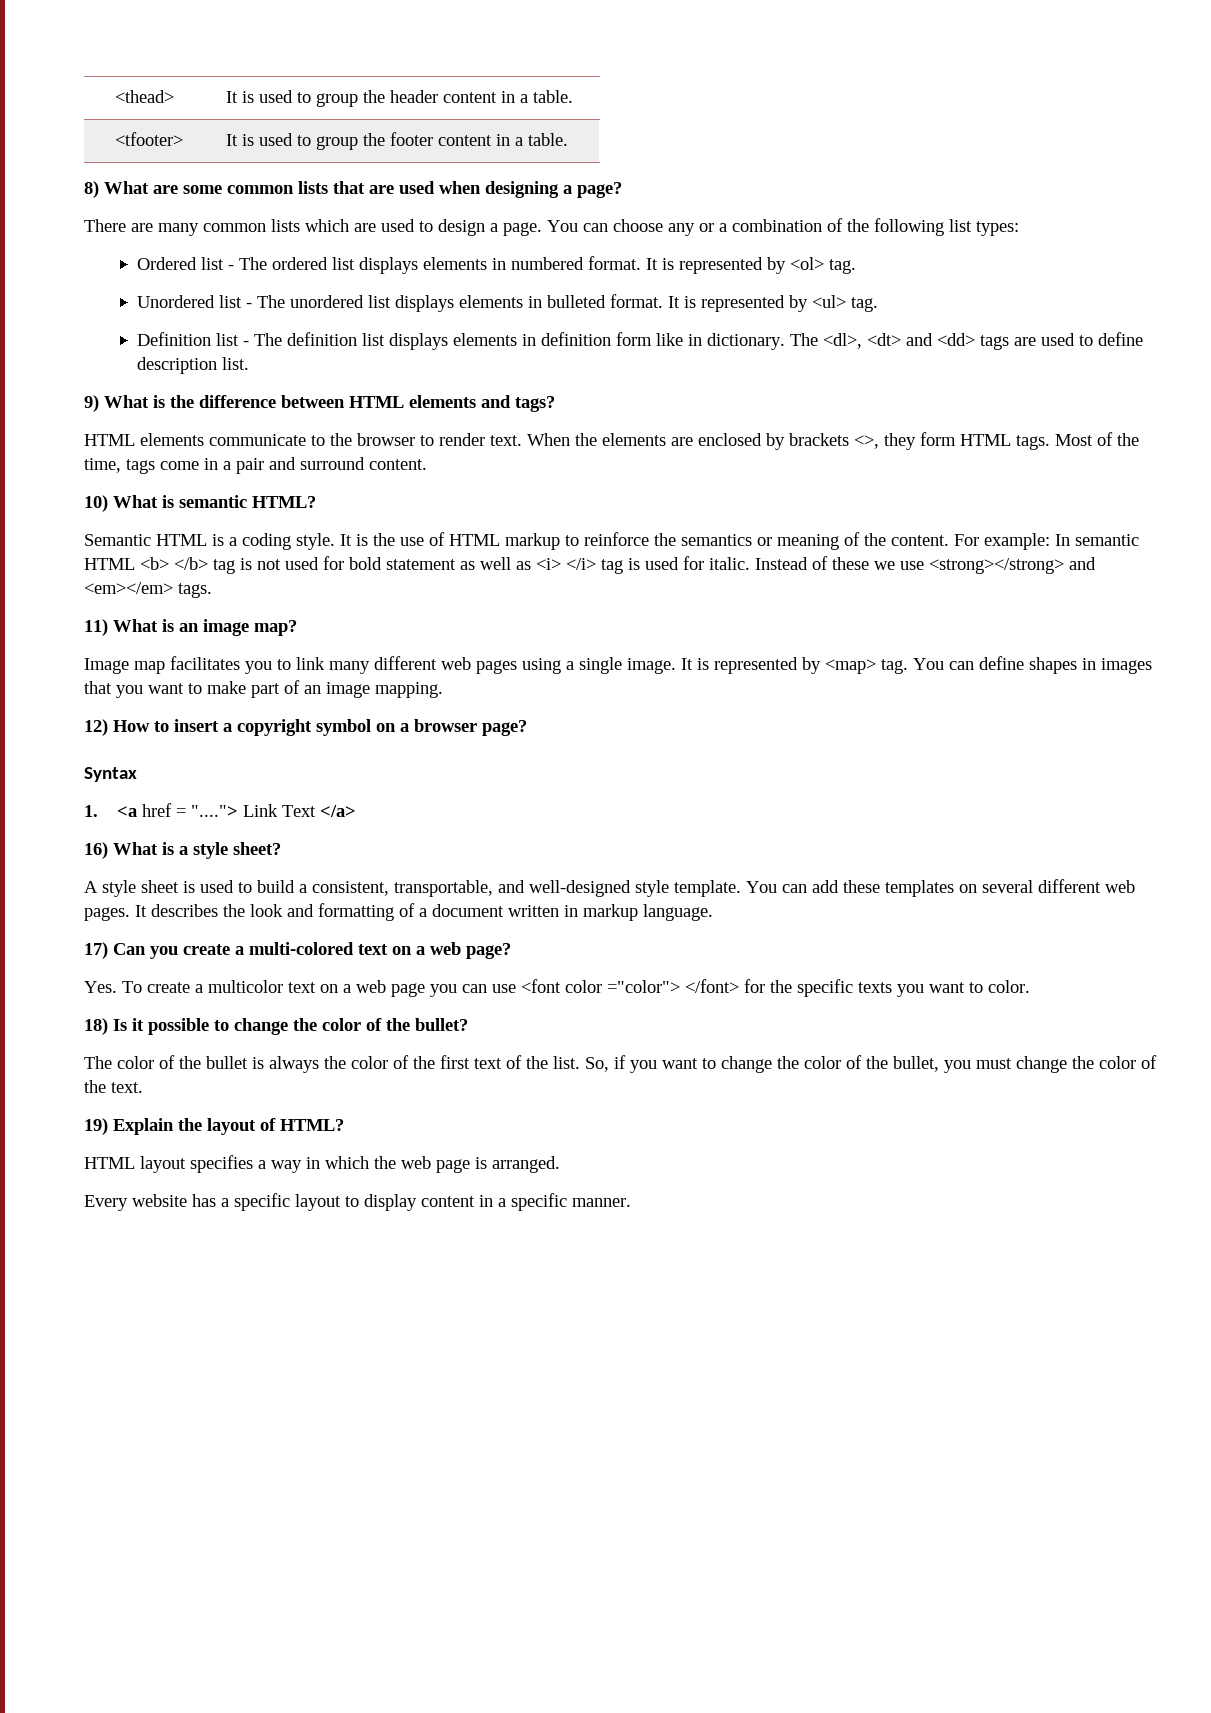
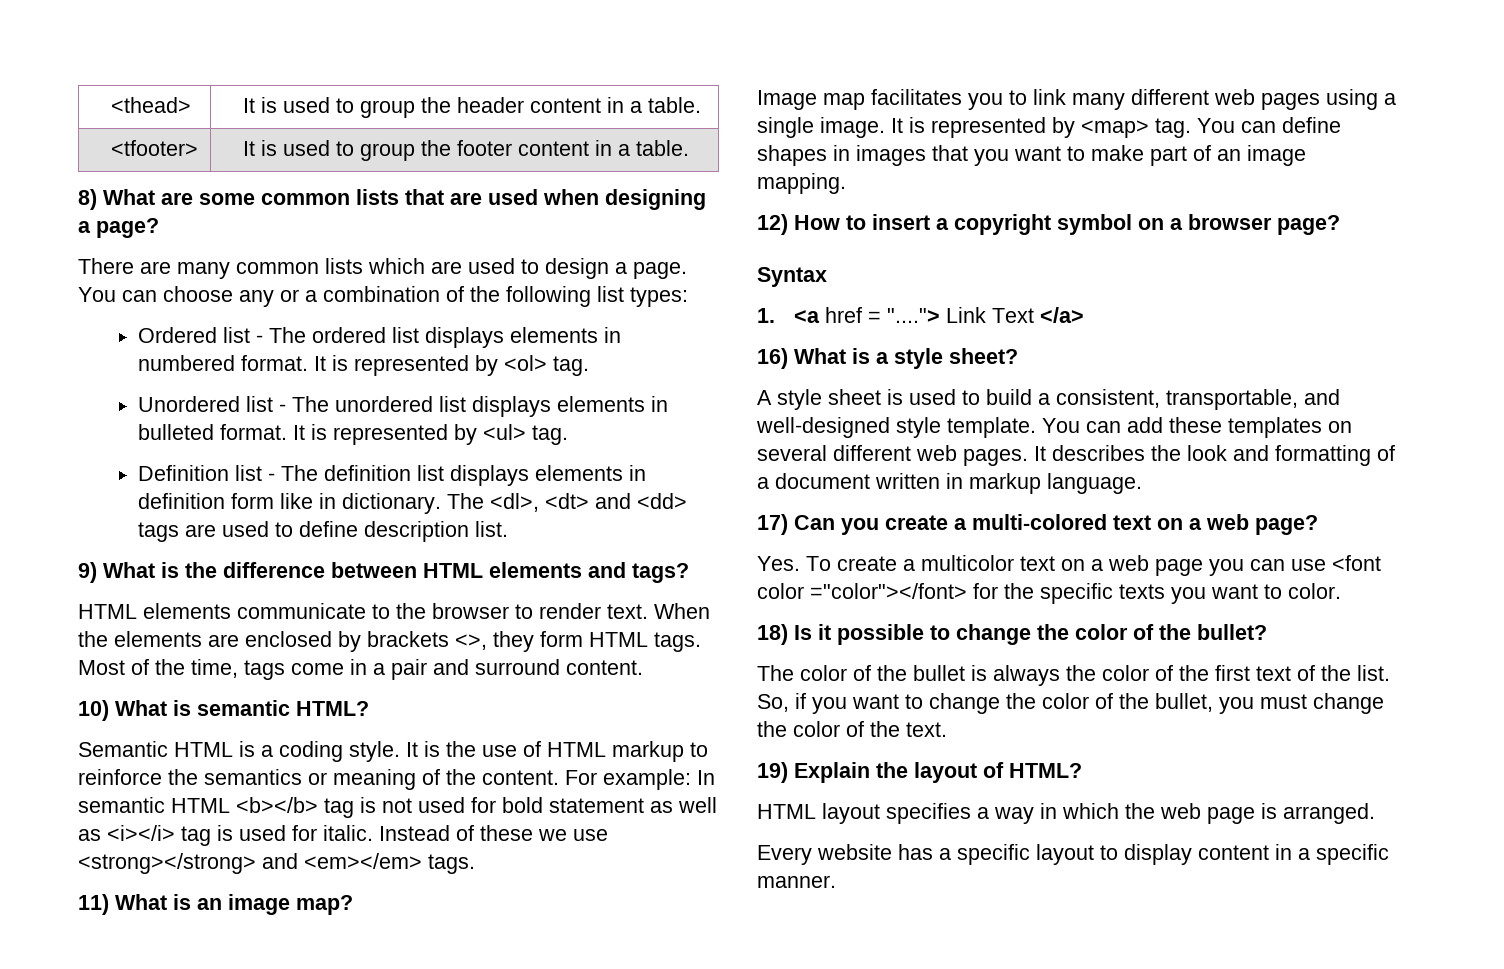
- For example: In semantic HTML <b> </b> tag is not used for bold statement as well as <i> </i> tag is used for italic.
+ For example: In semantic HTML <b></b> tag is not used for bold statement as well as <i></i> tag is used for italic.
- Yes. To create a multicolor text on a web page you can use <font color ="color"> </font> for the specific texts you want to color.
+ Yes. To create a multicolor text on a web page you can use <font color ="color"></font> for the specific texts you want to color.

